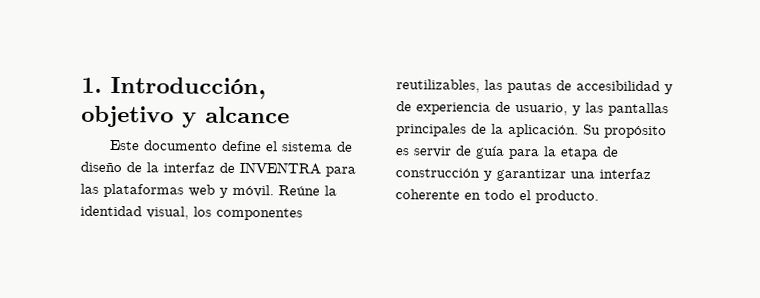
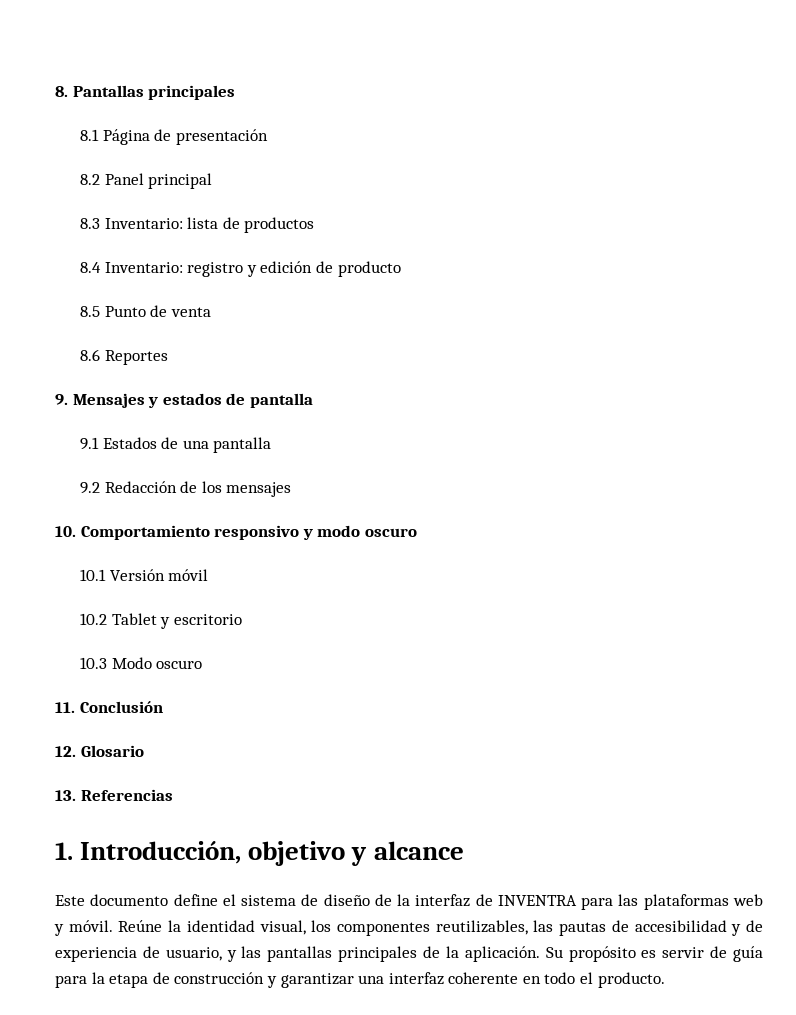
+ 8. Pantallas principales
+ 8.1 Página de presentación
+ 8.2 Panel principal
+ 8.3 Inventario: lista de productos
+ 8.4 Inventario: registro y edición de producto
+ 8.5 Punto de venta
+ 8.6 Reportes
+ 9. Mensajes y estados de pantalla
+ 9.1 Estados de una pantalla
+ 9.2 Redacción de los mensajes
+ 10. Comportamiento responsivo y modo oscuro
+ 10.1 Versión móvil
+ 10.2 Tablet y escritorio
+ 10.3 Modo oscuro
+ 11. Conclusión
+ 12. Glosario
+ 13. Referencias

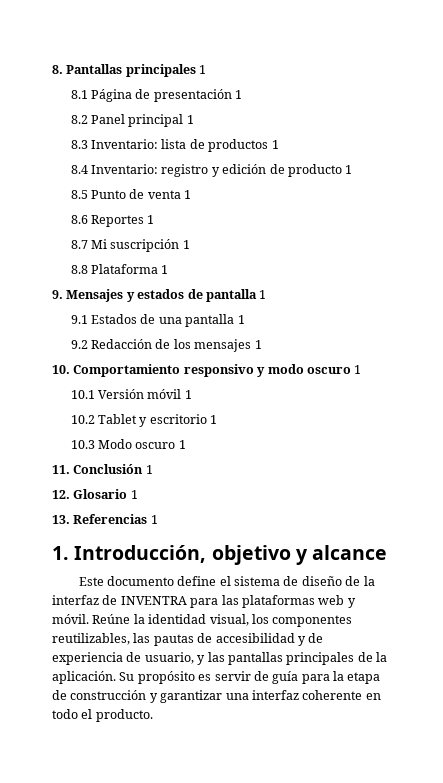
- 8. Pantallas principales
+ 8. Pantallas principales 1
- 8.1 Página de presentación
+ 8.1 Página de presentación 1
- 8.2 Panel principal
+ 8.2 Panel principal 1
- 8.3 Inventario: lista de productos
+ 8.3 Inventario: lista de productos 1
- 8.4 Inventario: registro y edición de producto
+ 8.4 Inventario: registro y edición de producto 1
- 8.5 Punto de venta
+ 8.5 Punto de venta 1
- 8.6 Reportes
+ 8.6 Reportes 1
+ 8.7 Mi suscripción 1
+ 8.8 Plataforma 1
- 9. Mensajes y estados de pantalla
+ 9. Mensajes y estados de pantalla 1
- 9.1 Estados de una pantalla
+ 9.1 Estados de una pantalla 1
- 9.2 Redacción de los mensajes
+ 9.2 Redacción de los mensajes 1
- 10. Comportamiento responsivo y modo oscuro
+ 10. Comportamiento responsivo y modo oscuro 1
- 10.1 Versión móvil
+ 10.1 Versión móvil 1
- 10.2 Tablet y escritorio
+ 10.2 Tablet y escritorio 1
- 10.3 Modo oscuro
+ 10.3 Modo oscuro 1
- 11. Conclusión
+ 11. Conclusión 1
- 12. Glosario
+ 12. Glosario 1
- 13. Referencias
+ 13. Referencias 1

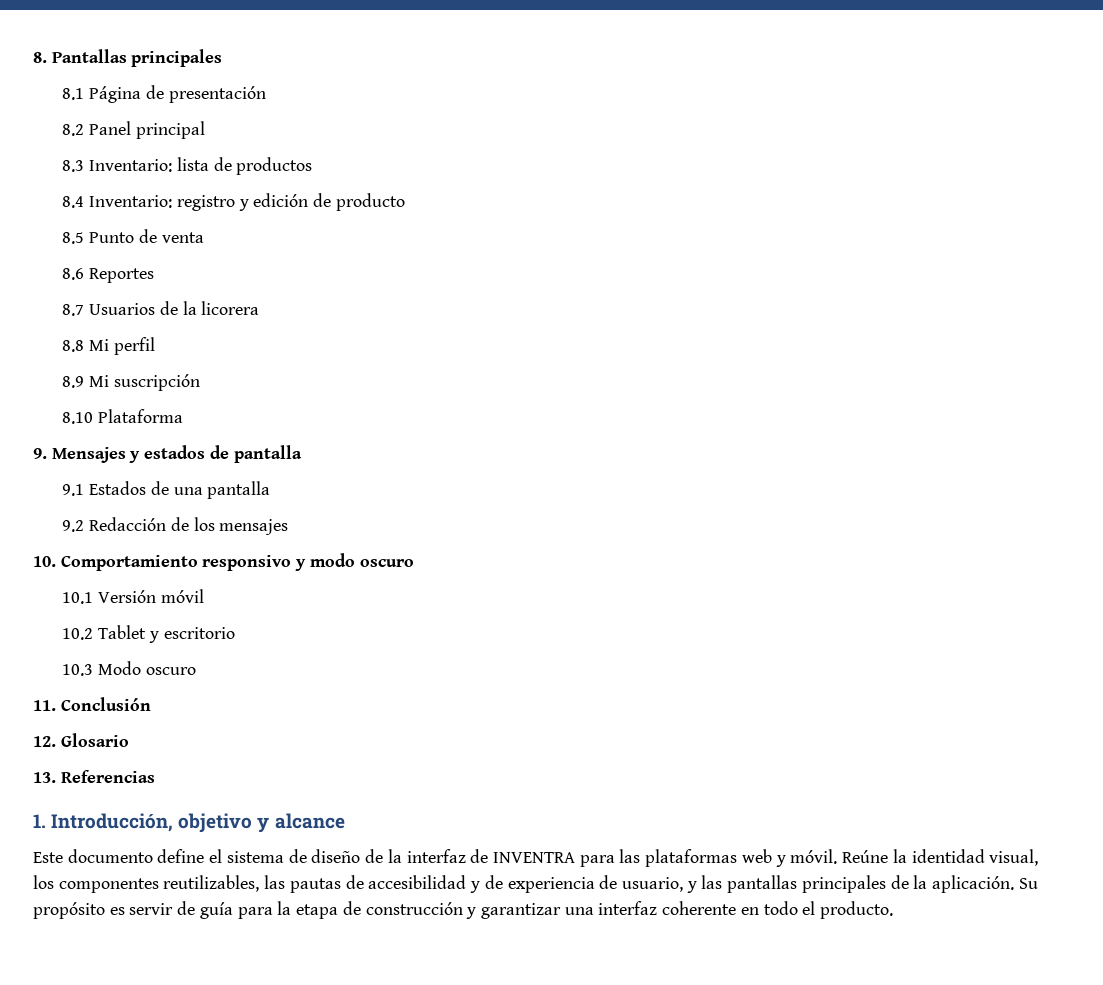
- 8. Pantallas principales 1
+ 8. Pantallas principales
- 8.1 Página de presentación 1
+ 8.1 Página de presentación
- 8.2 Panel principal 1
+ 8.2 Panel principal
- 8.3 Inventario: lista de productos 1
+ 8.3 Inventario: lista de productos
- 8.4 Inventario: registro y edición de producto 1
+ 8.4 Inventario: registro y edición de producto
- 8.5 Punto de venta 1
+ 8.5 Punto de venta
- 8.6 Reportes 1
+ 8.6 Reportes
- 8.7 Mi suscripción 1
- 8.8 Plataforma 1
+ 8.7 Usuarios de la licorera
+ 8.8 Mi perfil
+ 8.9 Mi suscripción
+ 8.10 Plataforma
- 9. Mensajes y estados de pantalla 1
+ 9. Mensajes y estados de pantalla
- 9.1 Estados de una pantalla 1
+ 9.1 Estados de una pantalla
- 9.2 Redacción de los mensajes 1
+ 9.2 Redacción de los mensajes
- 10. Comportamiento responsivo y modo oscuro 1
+ 10. Comportamiento responsivo y modo oscuro
- 10.1 Versión móvil 1
+ 10.1 Versión móvil
- 10.2 Tablet y escritorio 1
+ 10.2 Tablet y escritorio
- 10.3 Modo oscuro 1
+ 10.3 Modo oscuro
- 11. Conclusión 1
+ 11. Conclusión
- 12. Glosario 1
+ 12. Glosario
- 13. Referencias 1
+ 13. Referencias

